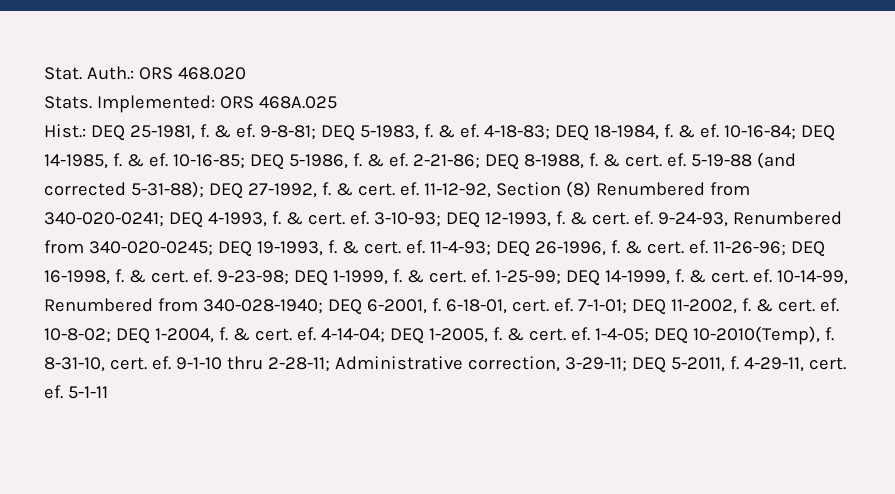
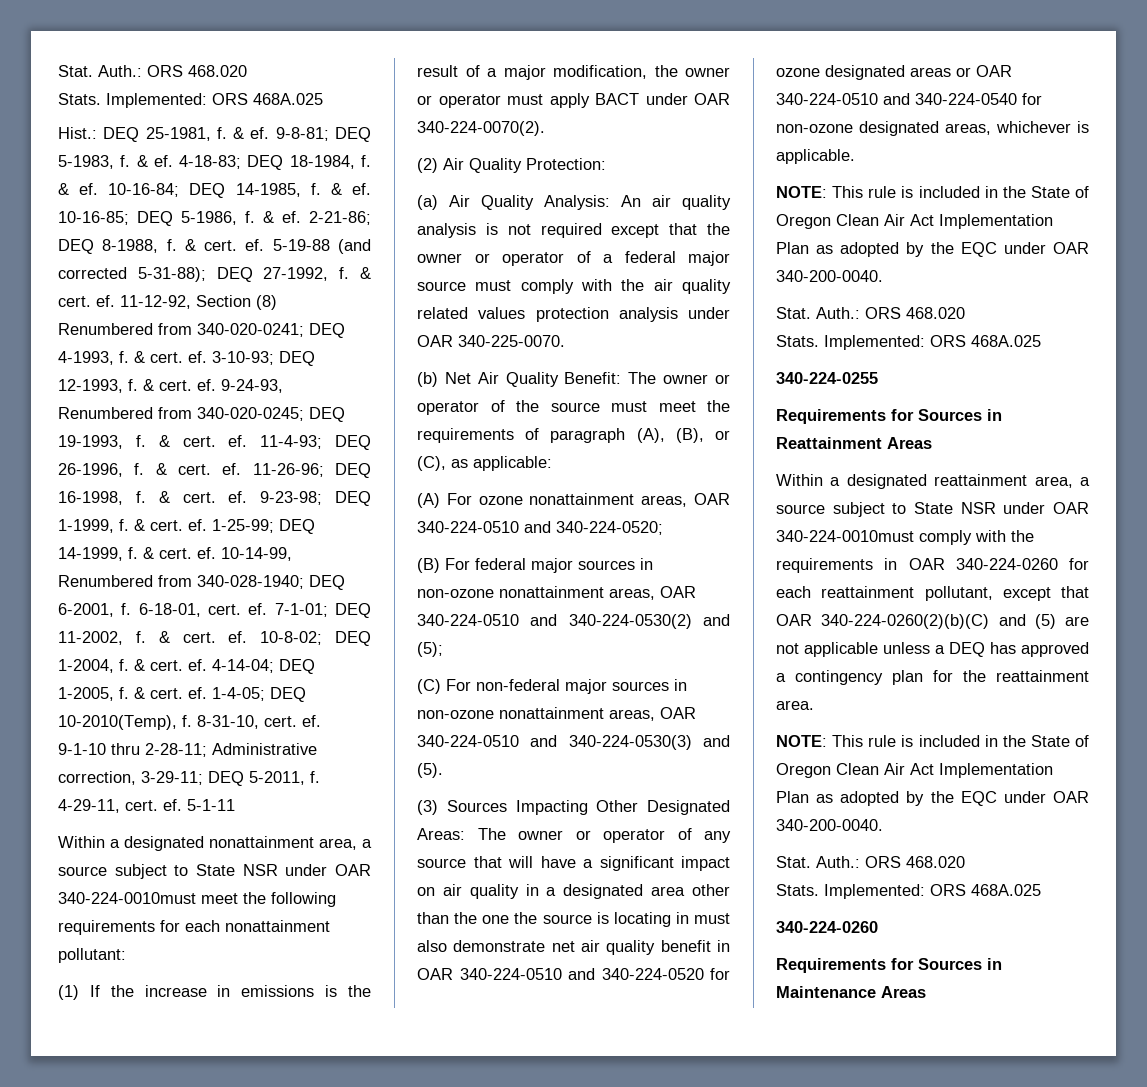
+ Within a designated nonattainment area, a source subject to State NSR under OAR 340-224-0010must meet the following requirements for each nonattainment pollutant:
+ (1) If the increase in emissions is the result of a major modification, the owner or operator must apply BACT under OAR 340-224-0070(2).
+ (2) Air Quality Protection:
+ (a) Air Quality Analysis: An air quality analysis is not required except that the owner or operator of a federal major source must comply with the air quality related values protection analysis under OAR 340-225-0070.
+ (b) Net Air Quality Benefit: The owner or operator of the source must meet the requirements of paragraph (A), (B), or (C), as applicable:
+ (A) For ozone nonattainment areas, OAR 340-224-0510 and 340-224-0520;
+ (B) For federal major sources in non-ozone nonattainment areas, OAR 340-224-0510 and 340-224-0530(2) and (5);
+ (C) For non-federal major sources in non-ozone nonattainment areas, OAR 340-224-0510 and 340-224-0530(3) and (5).
+ (3) Sources Impacting Other Designated Areas: The owner or operator of any source that will have a significant impact on air quality in a designated area other than the one the source is locating in must also demonstrate net air quality benefit in OAR 340-224-0510 and 340-224-0520 for ozone designated areas or OAR 340-224-0510 and 340-224-0540 for non-ozone designated areas, whichever is applicable.
+ NOTE: This rule is included in the State of Oregon Clean Air Act Implementation Plan as adopted by the EQC under OAR 340-200-0040.
+ Stat. Auth.: ORS 468.020
+ Stats. Implemented: ORS 468A.025
+ 340-224-0255
+ Requirements for Sources in Reattainment Areas
+ Within a designated reattainment area, a source subject to State NSR under OAR 340-224-0010must comply with the requirements in OAR 340-224-0260 for each reattainment pollutant, except that OAR 340-224-0260(2)(b)(C) and (5) are not applicable unless a DEQ has approved a contingency plan for the reattainment area.
+ NOTE: This rule is included in the State of Oregon Clean Air Act Implementation Plan as adopted by the EQC under OAR 340-200-0040.
+ Stat. Auth.: ORS 468.020
+ Stats. Implemented: ORS 468A.025
+ 340-224-0260
+ Requirements for Sources in Maintenance Areas

